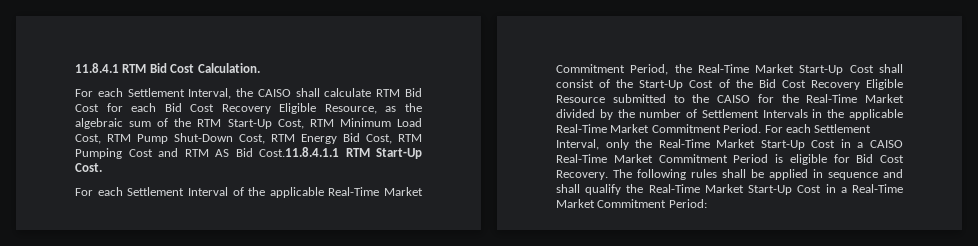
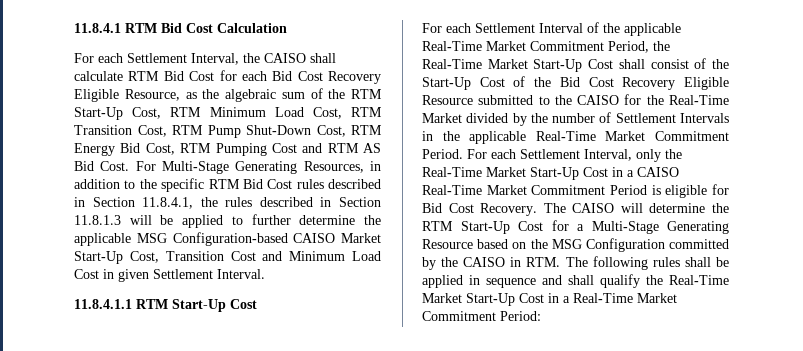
- 11.8.4.1 RTM Bid Cost Calculation.
+ 11.8.4.1 RTM Bid Cost Calculation
- For each Settlement Interval, the CAISO shall calculate RTM Bid Cost for each Bid Cost Recovery Eligible Resource, as the algebraic sum of the RTM Start-Up Cost, RTM Minimum Load Cost, RTM Pump Shut-Down Cost, RTM Energy Bid Cost, RTM Pumping Cost and RTM AS Bid Cost.11.8.4.1.1 RTM Start-Up Cost.
+ For each Settlement Interval, the CAISO shall calculate RTM Bid Cost for each Bid Cost Recovery Eligible Resource, as the algebraic sum of the RTM Start-Up Cost, RTM Minimum Load Cost, RTM Transition Cost, RTM Pump Shut-Down Cost, RTM Energy Bid Cost, RTM Pumping Cost and RTM AS Bid Cost. For Multi-Stage Generating Resources, in addition to the specific RTM Bid Cost rules described in Section 11.8.4.1, the rules described in Section 11.8.1.3 will be applied to further determine the applicable MSG Configuration-based CAISO Market Start-Up Cost, Transition Cost and Minimum Load Cost in given Settlement Interval.
+ 11.8.4.1.1 RTM Start-Up Cost
- The following rules shall be applied in sequence and shall qualify the Real-Time Market Start-Up Cost in a Real-Time Market Commitment Period:
+ The CAISO will determine the RTM Start-Up Cost for a Multi-Stage Generating Resource based on the MSG Configuration committed by the CAISO in RTM. The following rules shall be applied in sequence and shall qualify the Real-Time Market Start-Up Cost in a Real-Time Market Commitment Period:

